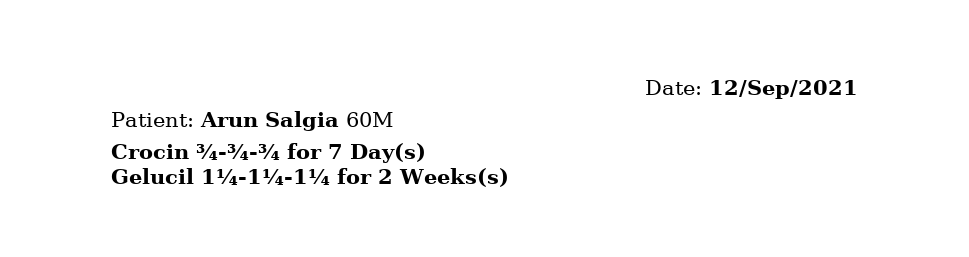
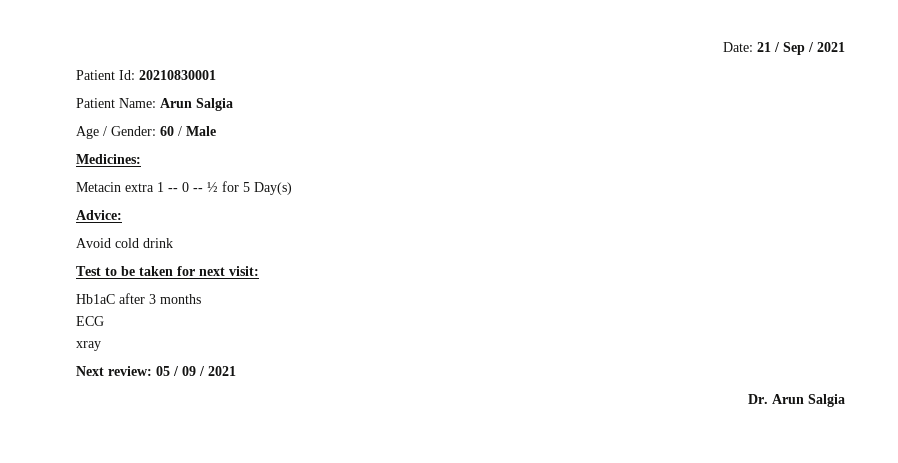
- Date: 12/Sep/2021
- Patient: Arun Salgia 60M
- Crocin ¾-¾-¾ for 7 Day(s)
- Gelucil 1¼-1¼-1¼ for 2 Weeks(s)
+ Date: 21 / Sep / 2021
+ Patient Id: 20210830001
+ Patient Name: Arun Salgia
+ Age / Gender: 60 / Male
+ Medicines:
+ Metacin extra 1 -- 0 -- ½ for 5 Day(s)
+ Advice:
+ Avoid cold drink
+ Test to be taken for next visit:
+ Hb1aC after 3 months
+ ECG
+ xray
+ Next review: 05 / 09 / 2021
+ Dr. Arun Salgia

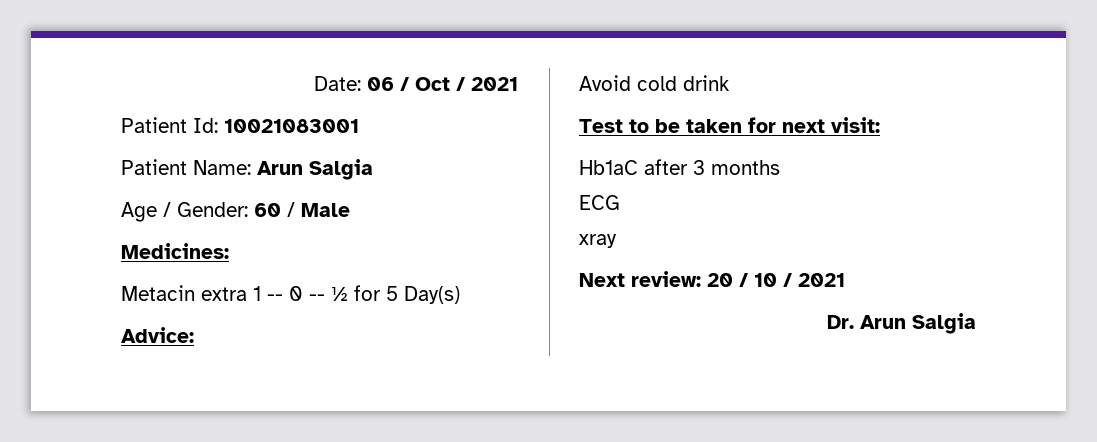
- Date: 21 / Sep / 2021
+ Date: 06 / Oct / 2021
- Patient Id: 20210830001
+ Patient Id: 10021083001
- Next review: 05 / 09 / 2021
+ Next review: 20 / 10 / 2021

